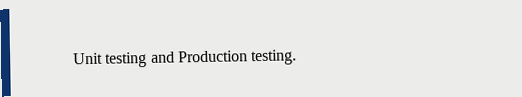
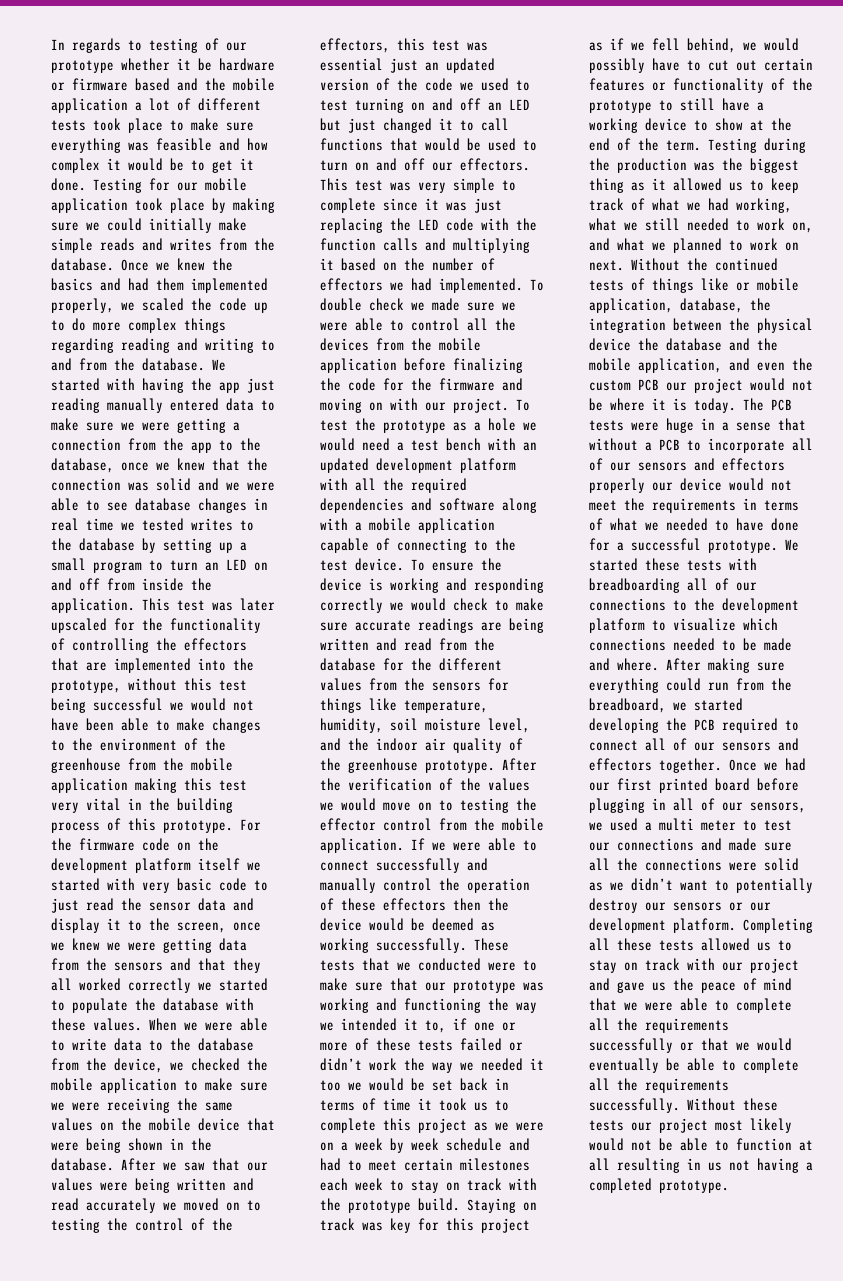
- Unit testing and Production testing.
+ In regards to testing of our prototype whether it be hardware or firmware based and the mobile application a lot of different tests took place to make sure everything was feasible and how complex it would be to get it done. Testing for our mobile application took place by making sure we could initially make simple reads and writes from the database. Once we knew the basics and had them implemented properly, we scaled the code up to do more complex things regarding reading and writing to and from the database. We started with having the app just reading manually entered data to make sure we were getting a connection from the app to the database, once we knew that the connection was solid and we were able to see database changes in real time we tested writes to the database by setting up a small program to turn an LED on and off from inside the application. This test was later upscaled for the functionality of controlling the effectors that are implemented into the prototype, without this test being successful we would not have been able to make changes to the environment of the greenhouse from the mobile application making this test very vital in the building process of this prototype. For the firmware code on the development platform itself we started with very basic code to just read the sensor data and display it to the screen, once we knew we were getting data from the sensors and that they all worked correctly we started to populate the database with these values. When we were able to write data to the database from the device, we checked the mobile application to make sure we were receiving the same values on the mobile device that were being shown in the database. After we saw that our values were being written and read accurately we moved on to testing the control of the effectors, this test was essential just an updated version of the code we used to test turning on and off an LED but just changed it to call functions that would be used to turn on and off our effectors. This test was very simple to complete since it was just replacing the LED code with the function calls and multiplying it based on the number of effectors we had implemented. To double check we made sure we were able to control all the devices from the mobile application before finalizing the code for the firmware and moving on with our project. To test the prototype as a hole we would need a test bench with an updated development platform with all the required dependencies and software along with a mobile application capable of connecting to the test device. To ensure the device is working and responding correctly we would check to make sure accurate readings are being written and read from the database for the different values from the sensors for things like temperature, humidity, soil moisture level, and the indoor air quality of the greenhouse prototype. After the verification of the values we would move on to testing the effector control from the mobile application. If we were able to connect successfully and manually control the operation of these effectors then the device would be deemed as working successfully. These tests that we conducted were to make sure that our prototype was working and functioning the way we intended it to, if one or more of these tests failed or didn’t work the way we needed it too we would be set back in terms of time it took us to complete this project as we were on a week by week schedule and had to meet certain milestones each week to stay on track with the prototype build. Staying on track was key for this project as if we fell behind, we would possibly have to cut out certain features or functionality of the prototype to still have a working device to show at the end of the term. Testing during the production was the biggest thing as it allowed us to keep track of what we had working, what we still needed to work on, and what we planned to work on next. Without the continued tests of things like or mobile application, database, the integration between the physical device the database and the mobile application, and even the custom PCB our project would not be where it is today. The PCB tests were huge in a sense that without a PCB to incorporate all of our sensors and effectors properly our device would not meet the requirements in terms of what we needed to have done for a successful prototype. We started these tests with breadboarding all of our connections to the development platform to visualize which connections needed to be made and where. After making sure everything could run from the breadboard, we started developing the PCB required to connect all of our sensors and effectors together. Once we had our first printed board before plugging in all of our sensors, we used a multi meter to test our connections and made sure all the connections were solid as we didn’t want to potentially destroy our sensors or our development platform. Completing all these tests allowed us to stay on track with our project and gave us the peace of mind that we were able to complete all the requirements successfully or that we would eventually be able to complete all the requirements successfully. Without these tests our project most likely would not be able to function at all resulting in us not having a completed prototype.

